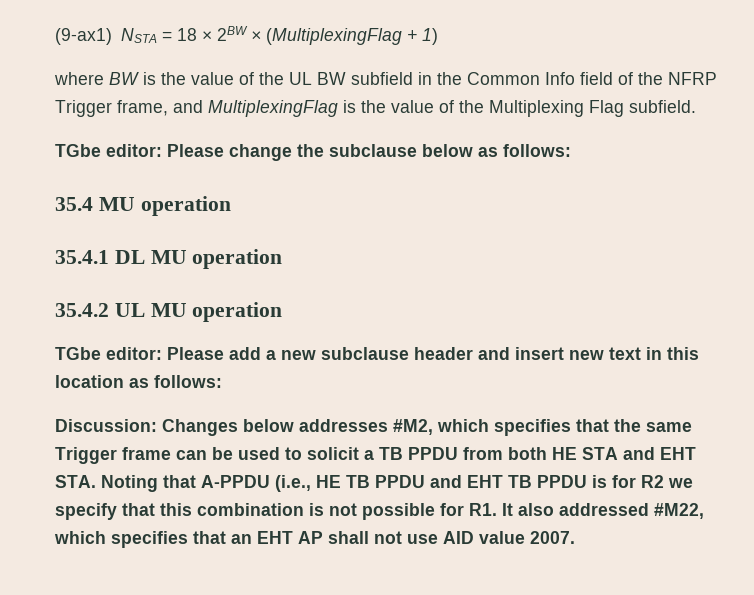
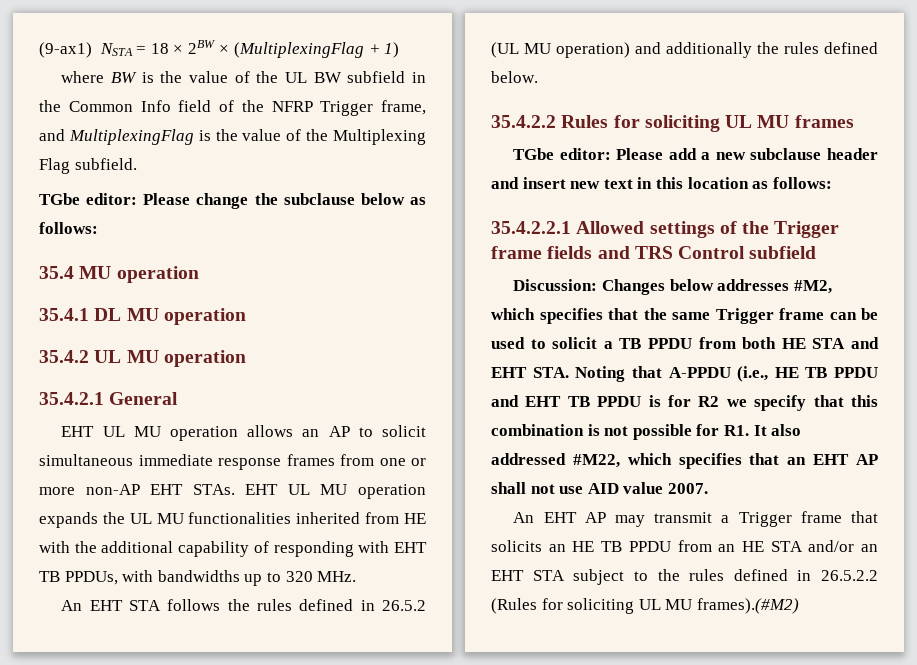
+ 35.4.2.1 General
+ EHT UL MU operation allows an AP to solicit simultaneous immediate response frames from one or more non-AP EHT STAs. EHT UL MU operation expands the UL MU functionalities inherited from HE with the additional capability of responding with EHT TB PPDUs, with bandwidths up to 320 MHz.
+ An EHT STA follows the rules defined in 26.5.2 (UL MU operation) and additionally the rules defined below.
+ 35.4.2.2 Rules for soliciting UL MU frames
+ 35.4.2.2.1 Allowed settings of the Trigger frame fields and TRS Control subfield
+ An EHT AP may transmit a Trigger frame that solicits an HE TB PPDU from an HE STA and/or an EHT STA subject to the rules defined in 26.5.2.2 (Rules for soliciting UL MU frames).(#M2)

